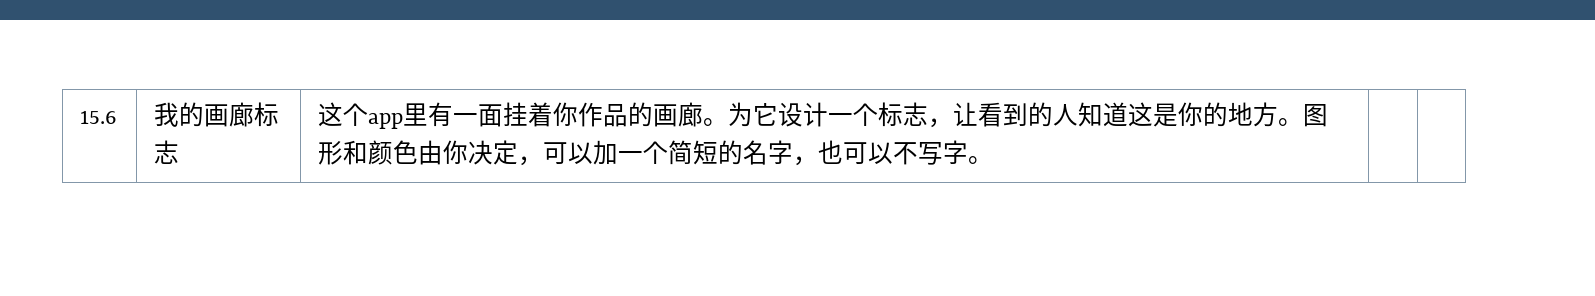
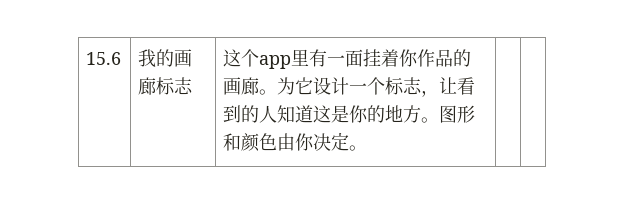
- 15.6 | 我的画廊标志 | 这个app里有一面挂着你作品的画廊。为它设计一个标志，让看到的人知道这是你的地方。图形和颜色由你决定，可以加一个简短的名字，也可以不写字。 | |
+ 15.6 | 我的画廊标志 | 这个app里有一面挂着你作品的画廊。为它设计一个标志，让看到的人知道这是你的地方。图形和颜色由你决定。 | |

